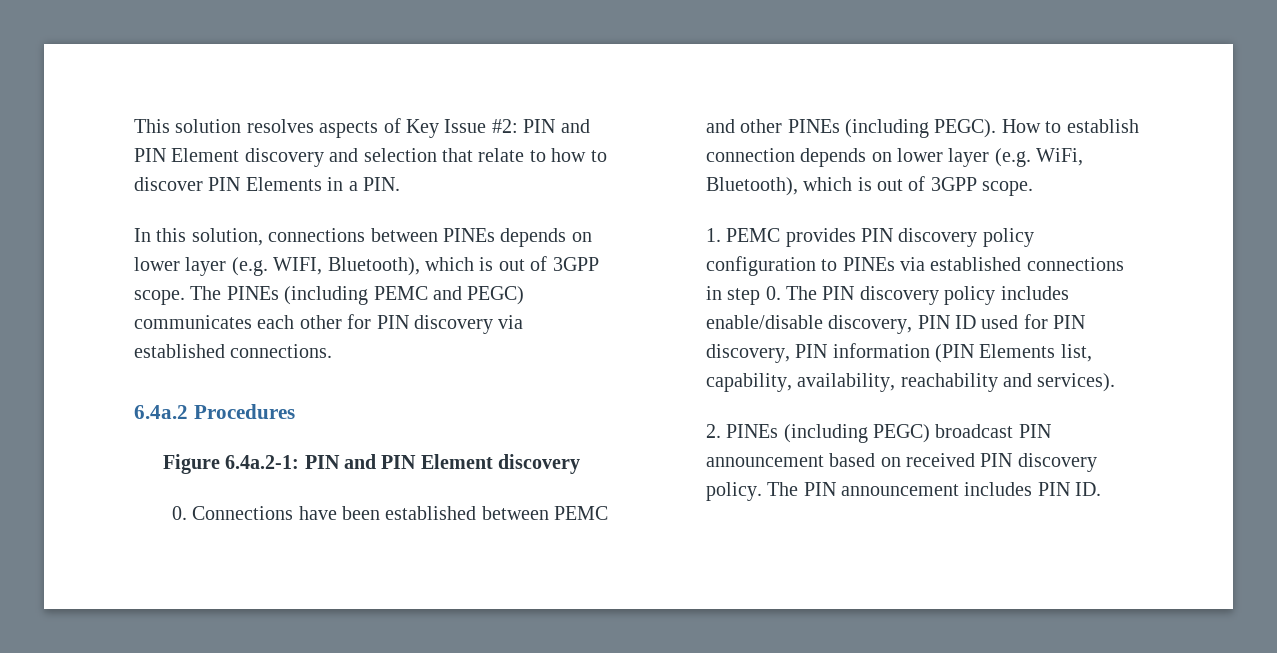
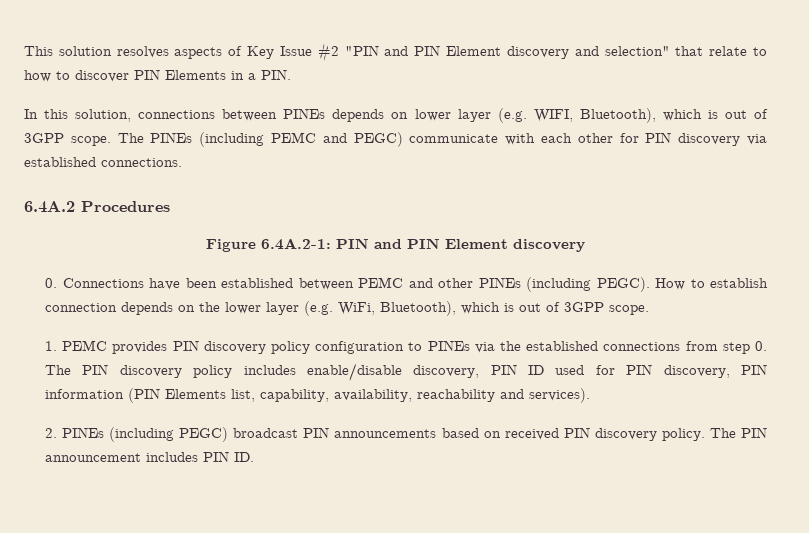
- This solution resolves aspects of Key Issue #2: PIN and PIN Element discovery and selection that relate to how to discover PIN Elements in a PIN.
+ This solution resolves aspects of Key Issue #2 "PIN and PIN Element discovery and selection" that relate to how to discover PIN Elements in a PIN.
- The PINEs (including PEMC and PEGC) communicates each other for PIN discovery via established connections.
+ The PINEs (including PEMC and PEGC) communicate with each other for PIN discovery via established connections.
- 6.4a.2 Procedures
+ 6.4A.2 Procedures
- Figure 6.4a.2-1: PIN and PIN Element discovery
+ Figure 6.4A.2-1: PIN and PIN Element discovery
- How to establish connection depends on lower layer (e.g. WiFi, Bluetooth), which is out of 3GPP scope.
+ How to establish connection depends on the lower layer (e.g. WiFi, Bluetooth), which is out of 3GPP scope.
- 1. PEMC provides PIN discovery policy configuration to PINEs via established connections in step 0. The PIN discovery policy includes enable/disable discovery, PIN ID used for PIN discovery, PIN information (PIN Elements list, capability, availability, reachability and services).
+ 1. PEMC provides PIN discovery policy configuration to PINEs via the established connections from step 0. The PIN discovery policy includes enable/disable discovery, PIN ID used for PIN discovery, PIN information (PIN Elements list, capability, availability, reachability and services).
- 2. PINEs (including PEGC) broadcast PIN announcement based on received PIN discovery policy.
+ 2. PINEs (including PEGC) broadcast PIN announcements based on received PIN discovery policy.

